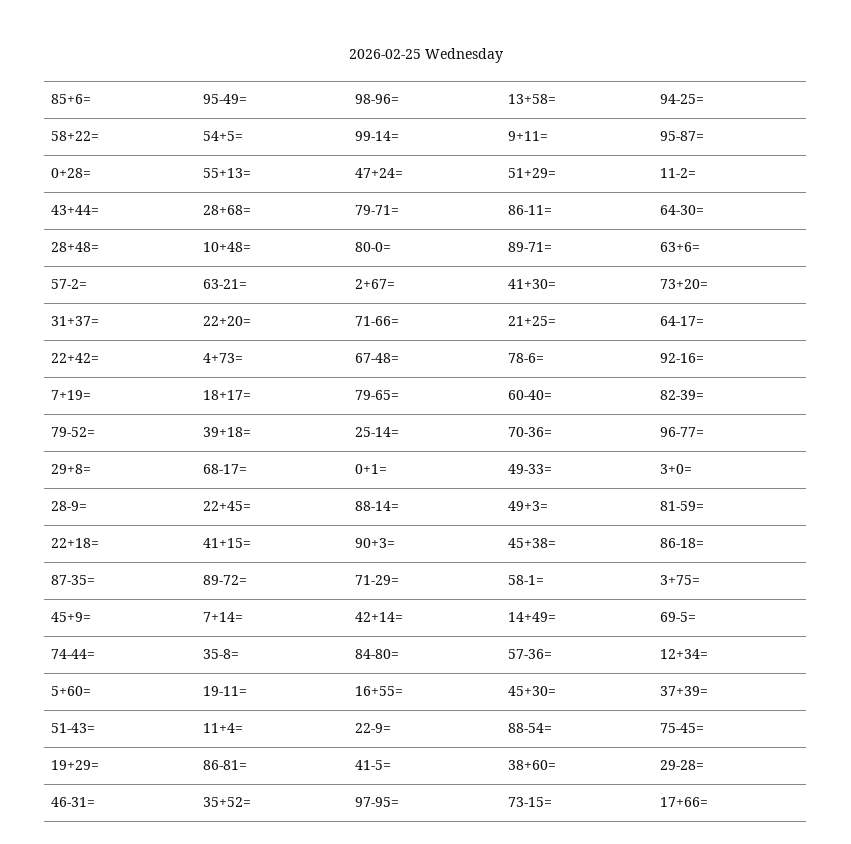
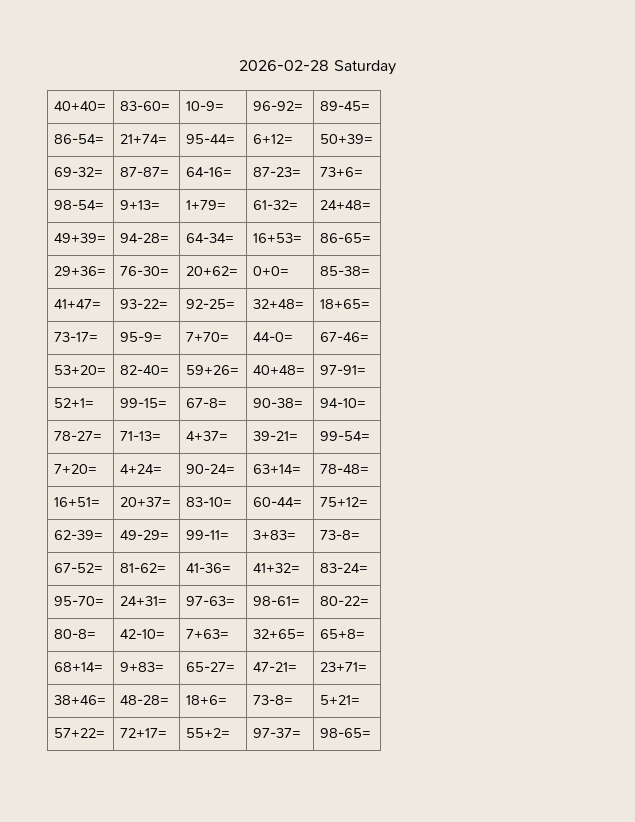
- 2026-02-25 Wednesday
- 85+6= | 95-49= | 98-96= | 13+58= | 94-25=
- 58+22= | 54+5= | 99-14= | 9+11= | 95-87=
- 0+28= | 55+13= | 47+24= | 51+29= | 11-2=
- 43+44= | 28+68= | 79-71= | 86-11= | 64-30=
- 28+48= | 10+48= | 80-0= | 89-71= | 63+6=
- 57-2= | 63-21= | 2+67= | 41+30= | 73+20=
- 31+37= | 22+20= | 71-66= | 21+25= | 64-17=
- 22+42= | 4+73= | 67-48= | 78-6= | 92-16=
- 7+19= | 18+17= | 79-65= | 60-40= | 82-39=
- 79-52= | 39+18= | 25-14= | 70-36= | 96-77=
- 29+8= | 68-17= | 0+1= | 49-33= | 3+0=
- 28-9= | 22+45= | 88-14= | 49+3= | 81-59=
- 22+18= | 41+15= | 90+3= | 45+38= | 86-18=
- 87-35= | 89-72= | 71-29= | 58-1= | 3+75=
- 45+9= | 7+14= | 42+14= | 14+49= | 69-5=
- 74-44= | 35-8= | 84-80= | 57-36= | 12+34=
- 5+60= | 19-11= | 16+55= | 45+30= | 37+39=
- 51-43= | 11+4= | 22-9= | 88-54= | 75-45=
- 19+29= | 86-81= | 41-5= | 38+60= | 29-28=
- 46-31= | 35+52= | 97-95= | 73-15= | 17+66=
+ 2026-02-28 Saturday
+ 40+40= | 83-60= | 10-9= | 96-92= | 89-45=
+ 86-54= | 21+74= | 95-44= | 6+12= | 50+39=
+ 69-32= | 87-87= | 64-16= | 87-23= | 73+6=
+ 98-54= | 9+13= | 1+79= | 61-32= | 24+48=
+ 49+39= | 94-28= | 64-34= | 16+53= | 86-65=
+ 29+36= | 76-30= | 20+62= | 0+0= | 85-38=
+ 41+47= | 93-22= | 92-25= | 32+48= | 18+65=
+ 73-17= | 95-9= | 7+70= | 44-0= | 67-46=
+ 53+20= | 82-40= | 59+26= | 40+48= | 97-91=
+ 52+1= | 99-15= | 67-8= | 90-38= | 94-10=
+ 78-27= | 71-13= | 4+37= | 39-21= | 99-54=
+ 7+20= | 4+24= | 90-24= | 63+14= | 78-48=
+ 16+51= | 20+37= | 83-10= | 60-44= | 75+12=
+ 62-39= | 49-29= | 99-11= | 3+83= | 73-8=
+ 67-52= | 81-62= | 41-36= | 41+32= | 83-24=
+ 95-70= | 24+31= | 97-63= | 98-61= | 80-22=
+ 80-8= | 42-10= | 7+63= | 32+65= | 65+8=
+ 68+14= | 9+83= | 65-27= | 47-21= | 23+71=
+ 38+46= | 48-28= | 18+6= | 73-8= | 5+21=
+ 57+22= | 72+17= | 55+2= | 97-37= | 98-65=

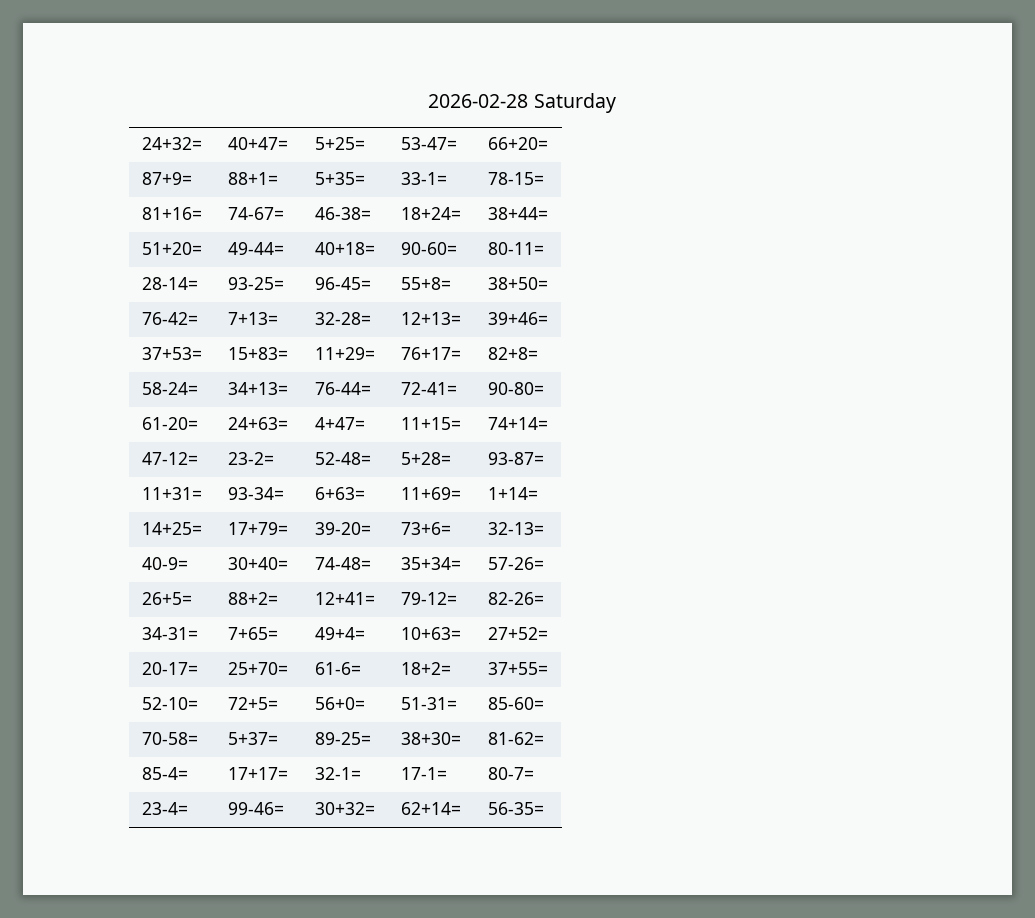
- 40+40= | 83-60= | 10-9= | 96-92= | 89-45=
- 86-54= | 21+74= | 95-44= | 6+12= | 50+39=
- 69-32= | 87-87= | 64-16= | 87-23= | 73+6=
- 98-54= | 9+13= | 1+79= | 61-32= | 24+48=
- 49+39= | 94-28= | 64-34= | 16+53= | 86-65=
- 29+36= | 76-30= | 20+62= | 0+0= | 85-38=
- 41+47= | 93-22= | 92-25= | 32+48= | 18+65=
- 73-17= | 95-9= | 7+70= | 44-0= | 67-46=
- 53+20= | 82-40= | 59+26= | 40+48= | 97-91=
- 52+1= | 99-15= | 67-8= | 90-38= | 94-10=
- 78-27= | 71-13= | 4+37= | 39-21= | 99-54=
- 7+20= | 4+24= | 90-24= | 63+14= | 78-48=
- 16+51= | 20+37= | 83-10= | 60-44= | 75+12=
- 62-39= | 49-29= | 99-11= | 3+83= | 73-8=
- 67-52= | 81-62= | 41-36= | 41+32= | 83-24=
- 95-70= | 24+31= | 97-63= | 98-61= | 80-22=
- 80-8= | 42-10= | 7+63= | 32+65= | 65+8=
- 68+14= | 9+83= | 65-27= | 47-21= | 23+71=
- 38+46= | 48-28= | 18+6= | 73-8= | 5+21=
- 57+22= | 72+17= | 55+2= | 97-37= | 98-65=
+ 24+32= | 40+47= | 5+25= | 53-47= | 66+20=
+ 87+9= | 88+1= | 5+35= | 33-1= | 78-15=
+ 81+16= | 74-67= | 46-38= | 18+24= | 38+44=
+ 51+20= | 49-44= | 40+18= | 90-60= | 80-11=
+ 28-14= | 93-25= | 96-45= | 55+8= | 38+50=
+ 76-42= | 7+13= | 32-28= | 12+13= | 39+46=
+ 37+53= | 15+83= | 11+29= | 76+17= | 82+8=
+ 58-24= | 34+13= | 76-44= | 72-41= | 90-80=
+ 61-20= | 24+63= | 4+47= | 11+15= | 74+14=
+ 47-12= | 23-2= | 52-48= | 5+28= | 93-87=
+ 11+31= | 93-34= | 6+63= | 11+69= | 1+14=
+ 14+25= | 17+79= | 39-20= | 73+6= | 32-13=
+ 40-9= | 30+40= | 74-48= | 35+34= | 57-26=
+ 26+5= | 88+2= | 12+41= | 79-12= | 82-26=
+ 34-31= | 7+65= | 49+4= | 10+63= | 27+52=
+ 20-17= | 25+70= | 61-6= | 18+2= | 37+55=
+ 52-10= | 72+5= | 56+0= | 51-31= | 85-60=
+ 70-58= | 5+37= | 89-25= | 38+30= | 81-62=
+ 85-4= | 17+17= | 32-1= | 17-1= | 80-7=
+ 23-4= | 99-46= | 30+32= | 62+14= | 56-35=

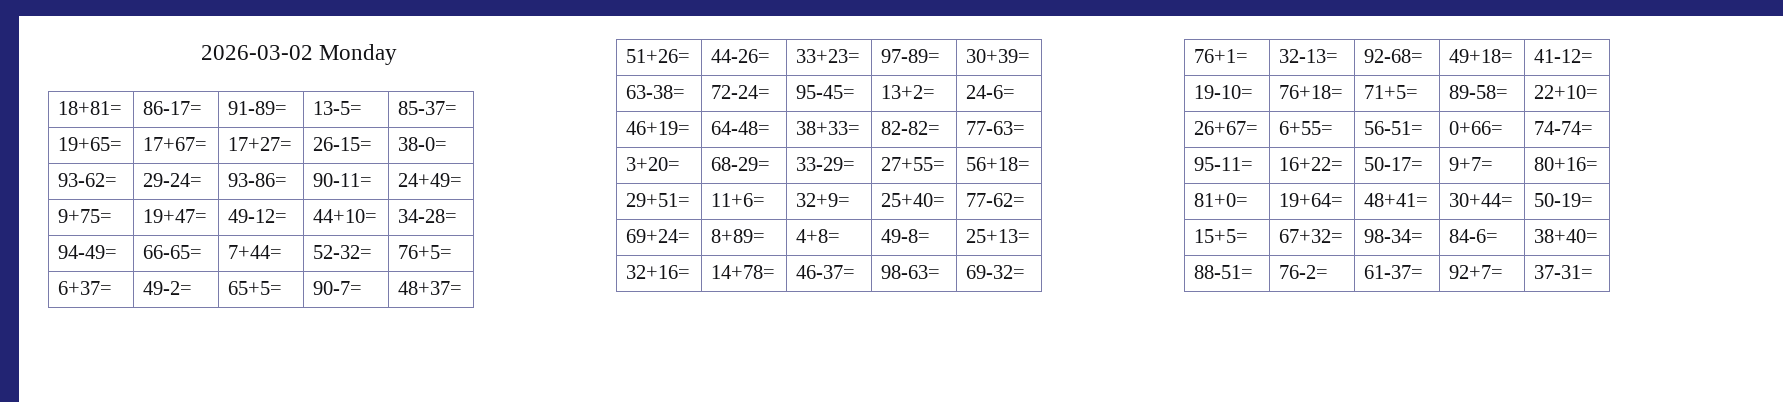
- 2026-02-28 Saturday
- 24+32= | 40+47= | 5+25= | 53-47= | 66+20=
- 87+9= | 88+1= | 5+35= | 33-1= | 78-15=
- 81+16= | 74-67= | 46-38= | 18+24= | 38+44=
- 51+20= | 49-44= | 40+18= | 90-60= | 80-11=
- 28-14= | 93-25= | 96-45= | 55+8= | 38+50=
- 76-42= | 7+13= | 32-28= | 12+13= | 39+46=
- 37+53= | 15+83= | 11+29= | 76+17= | 82+8=
- 58-24= | 34+13= | 76-44= | 72-41= | 90-80=
- 61-20= | 24+63= | 4+47= | 11+15= | 74+14=
- 47-12= | 23-2= | 52-48= | 5+28= | 93-87=
- 11+31= | 93-34= | 6+63= | 11+69= | 1+14=
- 14+25= | 17+79= | 39-20= | 73+6= | 32-13=
- 40-9= | 30+40= | 74-48= | 35+34= | 57-26=
- 26+5= | 88+2= | 12+41= | 79-12= | 82-26=
- 34-31= | 7+65= | 49+4= | 10+63= | 27+52=
- 20-17= | 25+70= | 61-6= | 18+2= | 37+55=
- 52-10= | 72+5= | 56+0= | 51-31= | 85-60=
- 70-58= | 5+37= | 89-25= | 38+30= | 81-62=
- 85-4= | 17+17= | 32-1= | 17-1= | 80-7=
- 23-4= | 99-46= | 30+32= | 62+14= | 56-35=
+ 2026-03-02 Monday
+ 18+81= | 86-17= | 91-89= | 13-5= | 85-37=
+ 19+65= | 17+67= | 17+27= | 26-15= | 38-0=
+ 93-62= | 29-24= | 93-86= | 90-11= | 24+49=
+ 9+75= | 19+47= | 49-12= | 44+10= | 34-28=
+ 94-49= | 66-65= | 7+44= | 52-32= | 76+5=
+ 6+37= | 49-2= | 65+5= | 90-7= | 48+37=
+ 51+26= | 44-26= | 33+23= | 97-89= | 30+39=
+ 63-38= | 72-24= | 95-45= | 13+2= | 24-6=
+ 46+19= | 64-48= | 38+33= | 82-82= | 77-63=
+ 3+20= | 68-29= | 33-29= | 27+55= | 56+18=
+ 29+51= | 11+6= | 32+9= | 25+40= | 77-62=
+ 69+24= | 8+89= | 4+8= | 49-8= | 25+13=
+ 32+16= | 14+78= | 46-37= | 98-63= | 69-32=
+ 76+1= | 32-13= | 92-68= | 49+18= | 41-12=
+ 19-10= | 76+18= | 71+5= | 89-58= | 22+10=
+ 26+67= | 6+55= | 56-51= | 0+66= | 74-74=
+ 95-11= | 16+22= | 50-17= | 9+7= | 80+16=
+ 81+0= | 19+64= | 48+41= | 30+44= | 50-19=
+ 15+5= | 67+32= | 98-34= | 84-6= | 38+40=
+ 88-51= | 76-2= | 61-37= | 92+7= | 37-31=

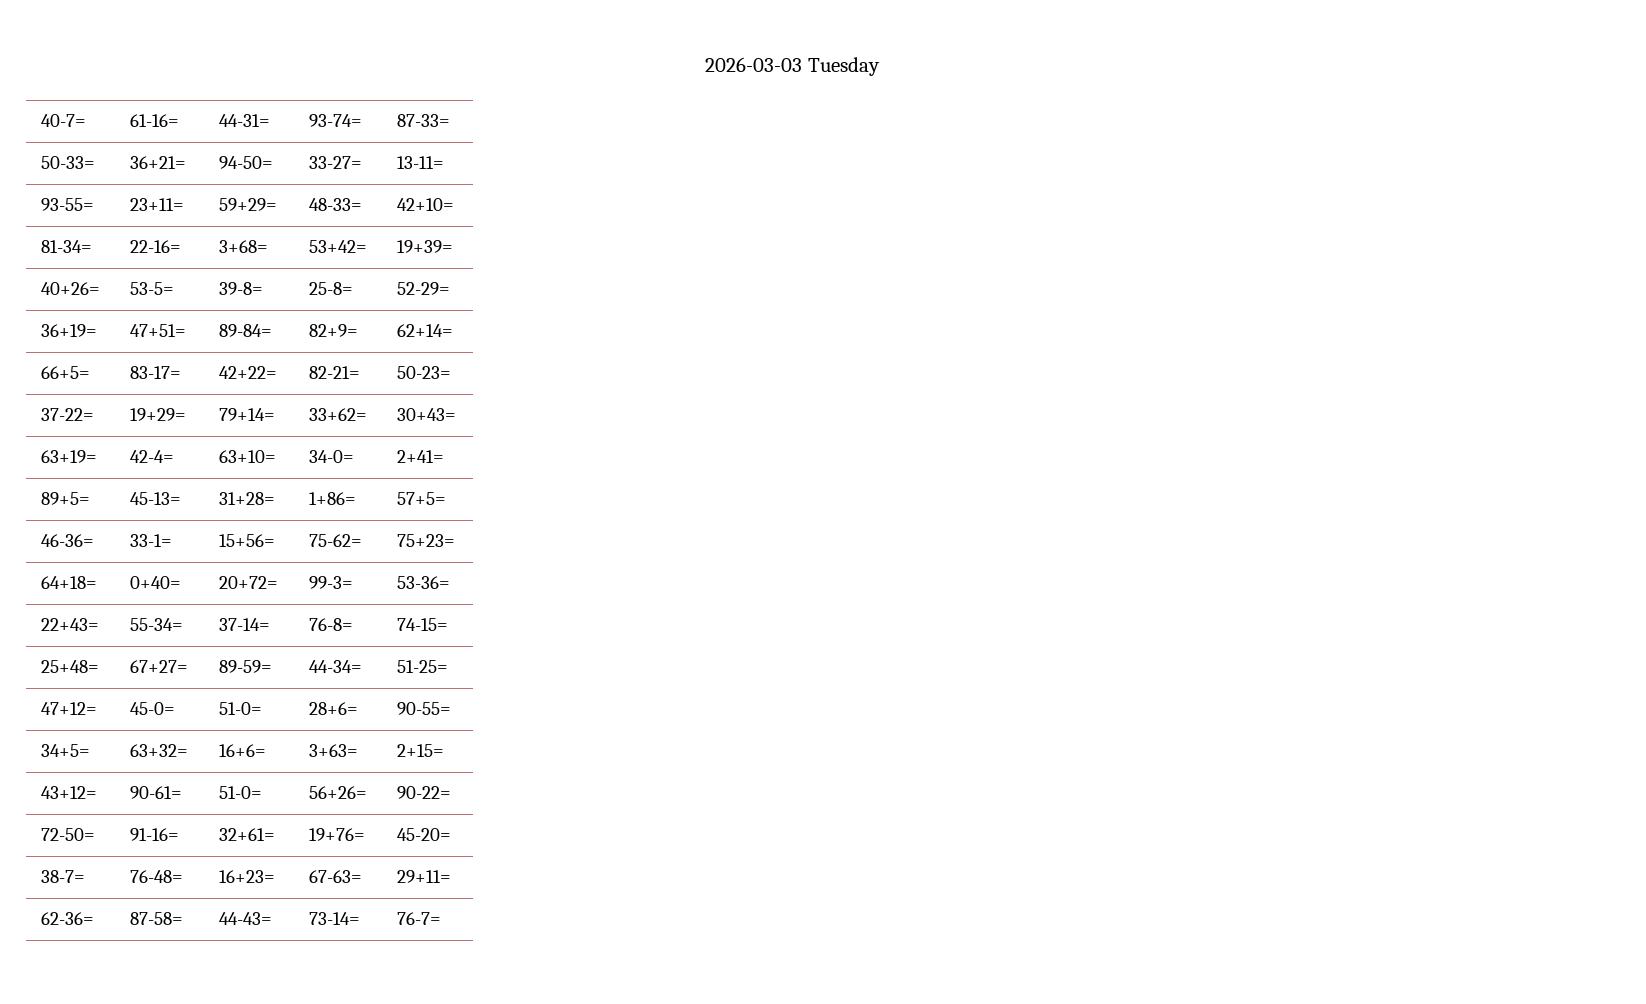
- 2026-03-02 Monday
- 18+81= | 86-17= | 91-89= | 13-5= | 85-37=
- 19+65= | 17+67= | 17+27= | 26-15= | 38-0=
- 93-62= | 29-24= | 93-86= | 90-11= | 24+49=
- 9+75= | 19+47= | 49-12= | 44+10= | 34-28=
- 94-49= | 66-65= | 7+44= | 52-32= | 76+5=
- 6+37= | 49-2= | 65+5= | 90-7= | 48+37=
- 51+26= | 44-26= | 33+23= | 97-89= | 30+39=
- 63-38= | 72-24= | 95-45= | 13+2= | 24-6=
- 46+19= | 64-48= | 38+33= | 82-82= | 77-63=
- 3+20= | 68-29= | 33-29= | 27+55= | 56+18=
- 29+51= | 11+6= | 32+9= | 25+40= | 77-62=
- 69+24= | 8+89= | 4+8= | 49-8= | 25+13=
- 32+16= | 14+78= | 46-37= | 98-63= | 69-32=
- 76+1= | 32-13= | 92-68= | 49+18= | 41-12=
- 19-10= | 76+18= | 71+5= | 89-58= | 22+10=
- 26+67= | 6+55= | 56-51= | 0+66= | 74-74=
- 95-11= | 16+22= | 50-17= | 9+7= | 80+16=
- 81+0= | 19+64= | 48+41= | 30+44= | 50-19=
- 15+5= | 67+32= | 98-34= | 84-6= | 38+40=
- 88-51= | 76-2= | 61-37= | 92+7= | 37-31=
+ 2026-03-03 Tuesday
+ 40-7= | 61-16= | 44-31= | 93-74= | 87-33=
+ 50-33= | 36+21= | 94-50= | 33-27= | 13-11=
+ 93-55= | 23+11= | 59+29= | 48-33= | 42+10=
+ 81-34= | 22-16= | 3+68= | 53+42= | 19+39=
+ 40+26= | 53-5= | 39-8= | 25-8= | 52-29=
+ 36+19= | 47+51= | 89-84= | 82+9= | 62+14=
+ 66+5= | 83-17= | 42+22= | 82-21= | 50-23=
+ 37-22= | 19+29= | 79+14= | 33+62= | 30+43=
+ 63+19= | 42-4= | 63+10= | 34-0= | 2+41=
+ 89+5= | 45-13= | 31+28= | 1+86= | 57+5=
+ 46-36= | 33-1= | 15+56= | 75-62= | 75+23=
+ 64+18= | 0+40= | 20+72= | 99-3= | 53-36=
+ 22+43= | 55-34= | 37-14= | 76-8= | 74-15=
+ 25+48= | 67+27= | 89-59= | 44-34= | 51-25=
+ 47+12= | 45-0= | 51-0= | 28+6= | 90-55=
+ 34+5= | 63+32= | 16+6= | 3+63= | 2+15=
+ 43+12= | 90-61= | 51-0= | 56+26= | 90-22=
+ 72-50= | 91-16= | 32+61= | 19+76= | 45-20=
+ 38-7= | 76-48= | 16+23= | 67-63= | 29+11=
+ 62-36= | 87-58= | 44-43= | 73-14= | 76-7=

